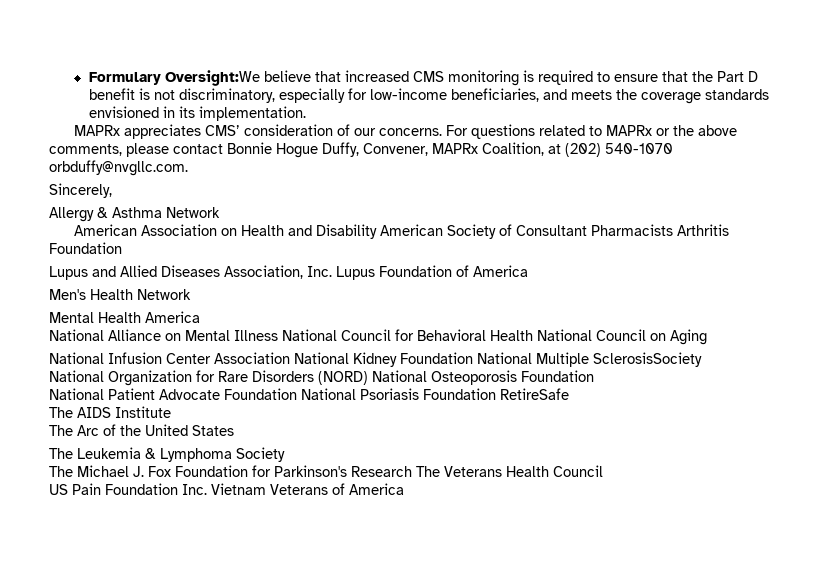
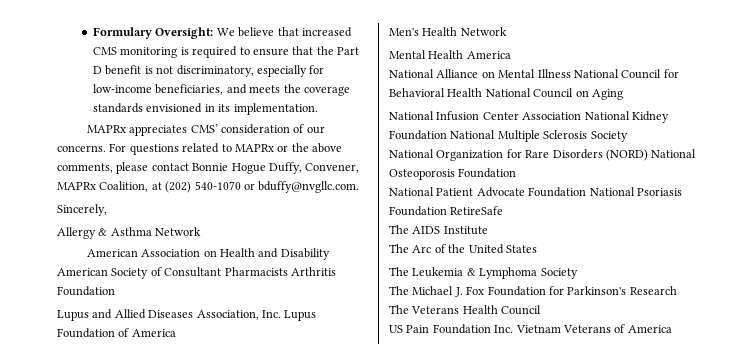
- Formulary Oversight:We believe that increased CMS monitoring is required to ensure that the Part D benefit is not discriminatory, especially for low-income beneficiaries, and meets the coverage standards envisioned in its implementation.
+ Formulary Oversight: We believe that increased CMS monitoring is required to ensure that the Part D benefit is not discriminatory, especially for low-income beneficiaries, and meets the coverage standards envisioned in its implementation.
- For questions related to MAPRx or the above comments, please contact Bonnie Hogue Duffy, Convener, MAPRx Coalition, at (202) 540-1070 orbduffy@nvgllc.com.
+ For questions related to MAPRx or the above comments, please contact Bonnie Hogue Duffy, Convener, MAPRx Coalition, at (202) 540-1070 or bduffy@nvgllc.com.
- National Infusion Center Association National Kidney Foundation National Multiple SclerosisSociety
+ National Infusion Center Association National Kidney Foundation National Multiple Sclerosis Society

